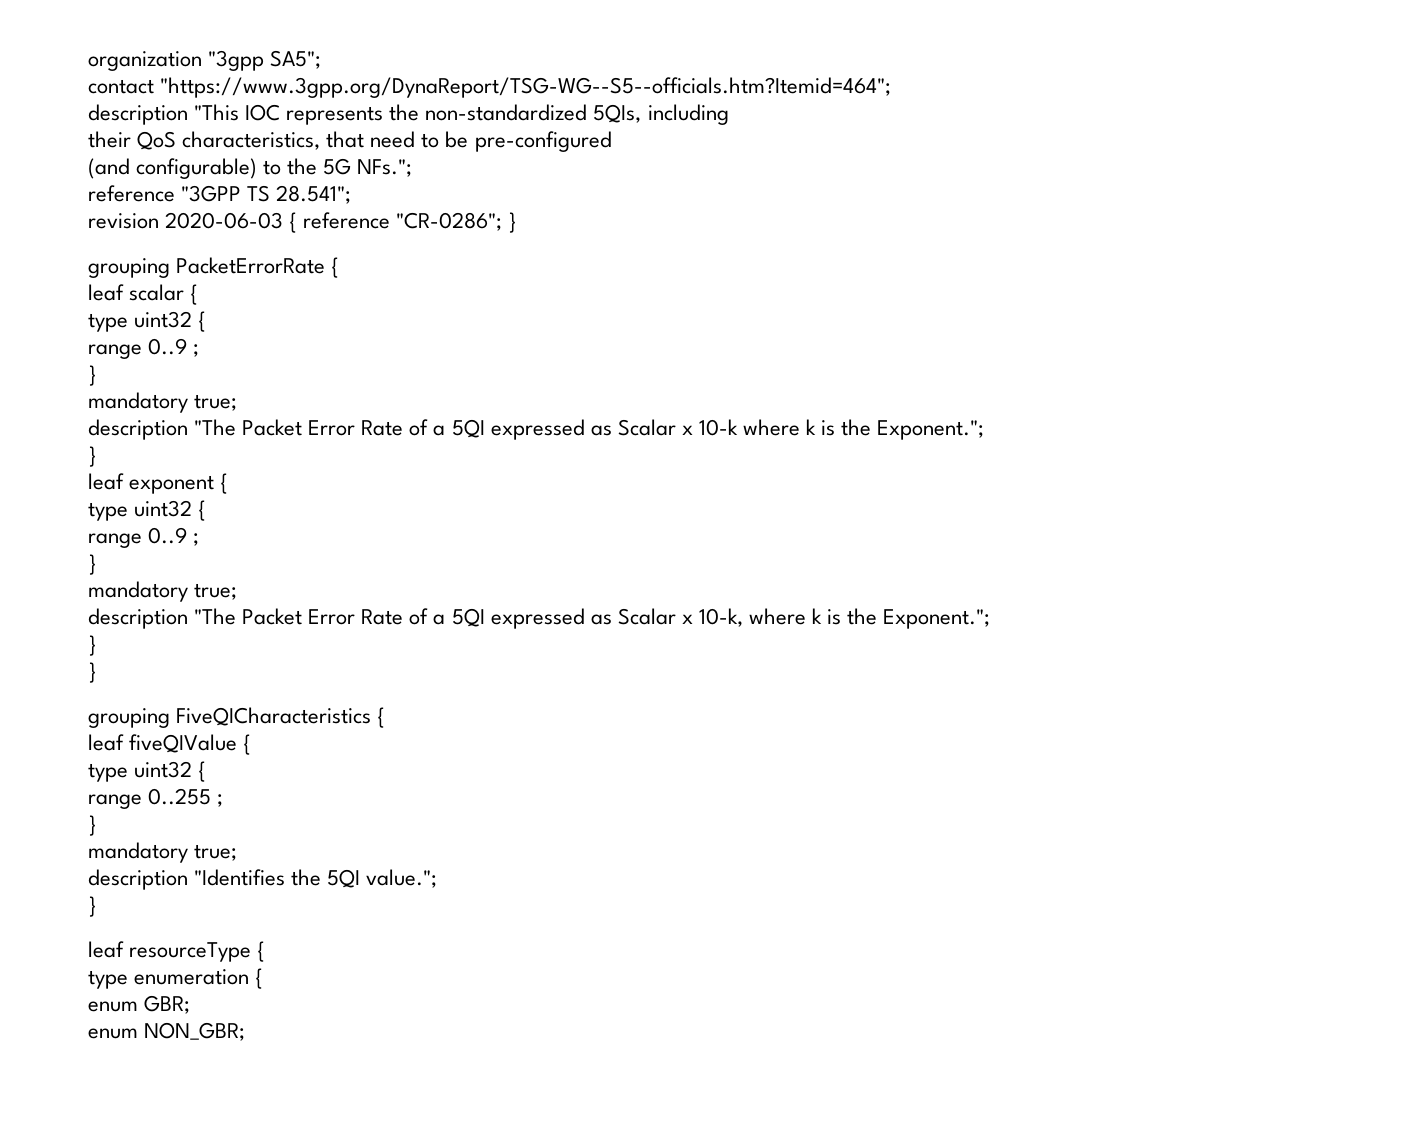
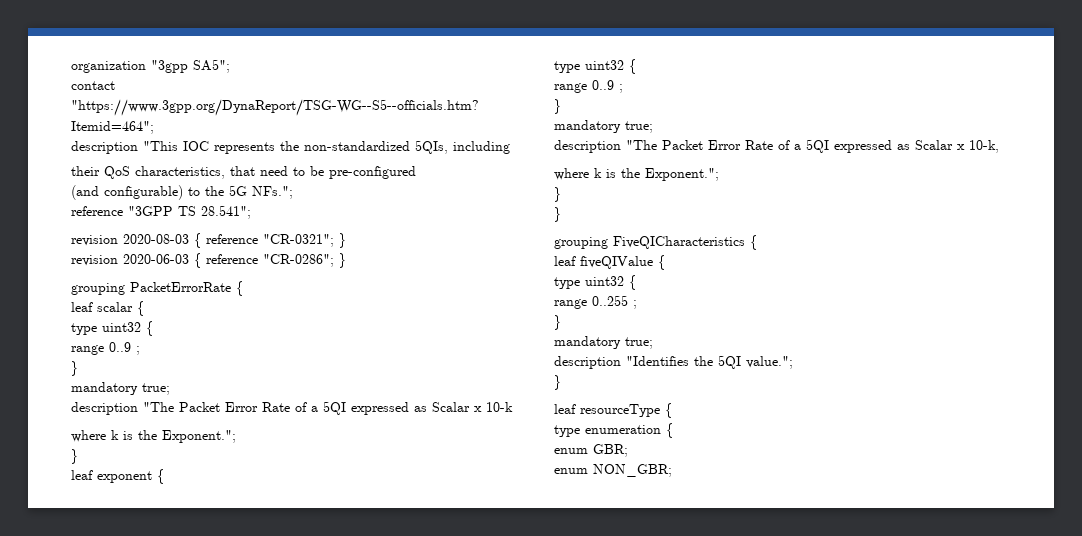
+ revision 2020-08-03 { reference "CR-0321"; }
- description "The Packet Error Rate of a 5QI expressed as Scalar x 10-k where k is the Exponent.";
+ description "The Packet Error Rate of a 5QI expressed as Scalar x 10-k
+ where k is the Exponent.";
- description "The Packet Error Rate of a 5QI expressed as Scalar x 10-k, where k is the Exponent.";
+ description "The Packet Error Rate of a 5QI expressed as Scalar x 10-k,
+ where k is the Exponent.";

